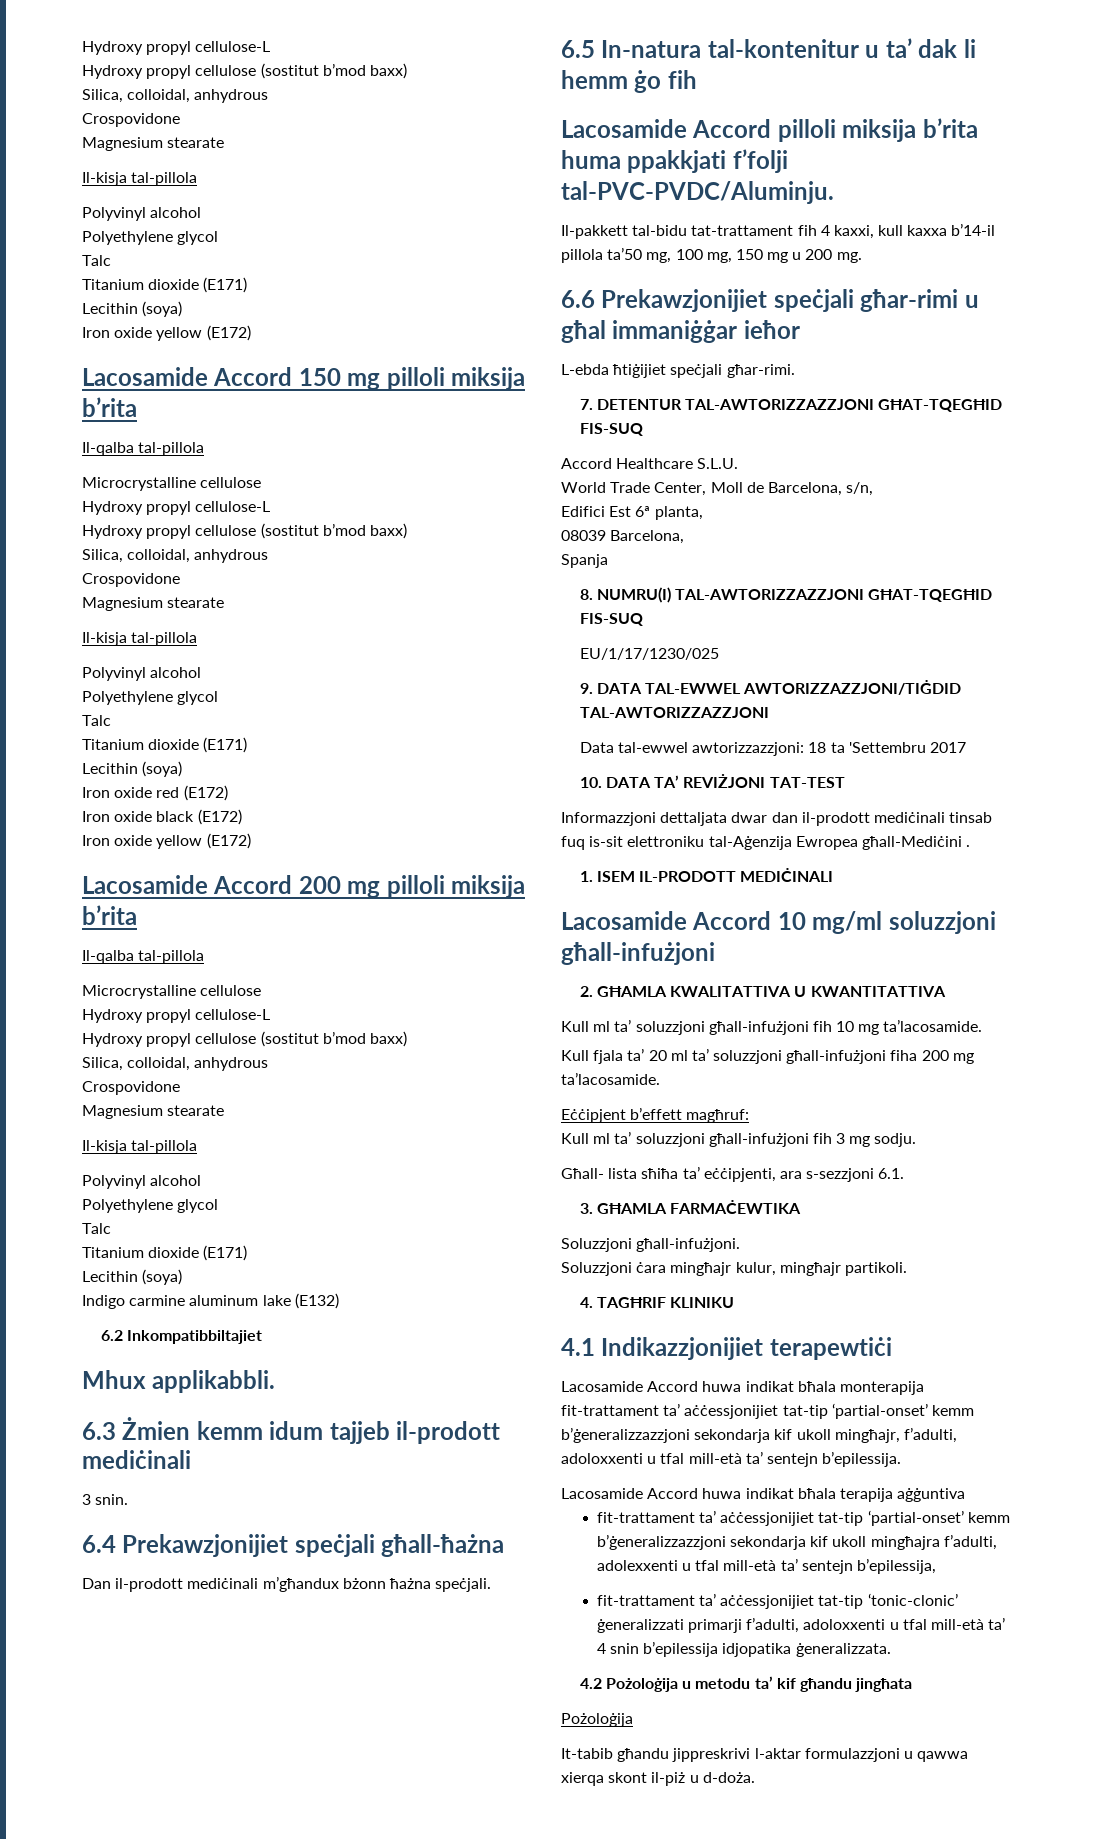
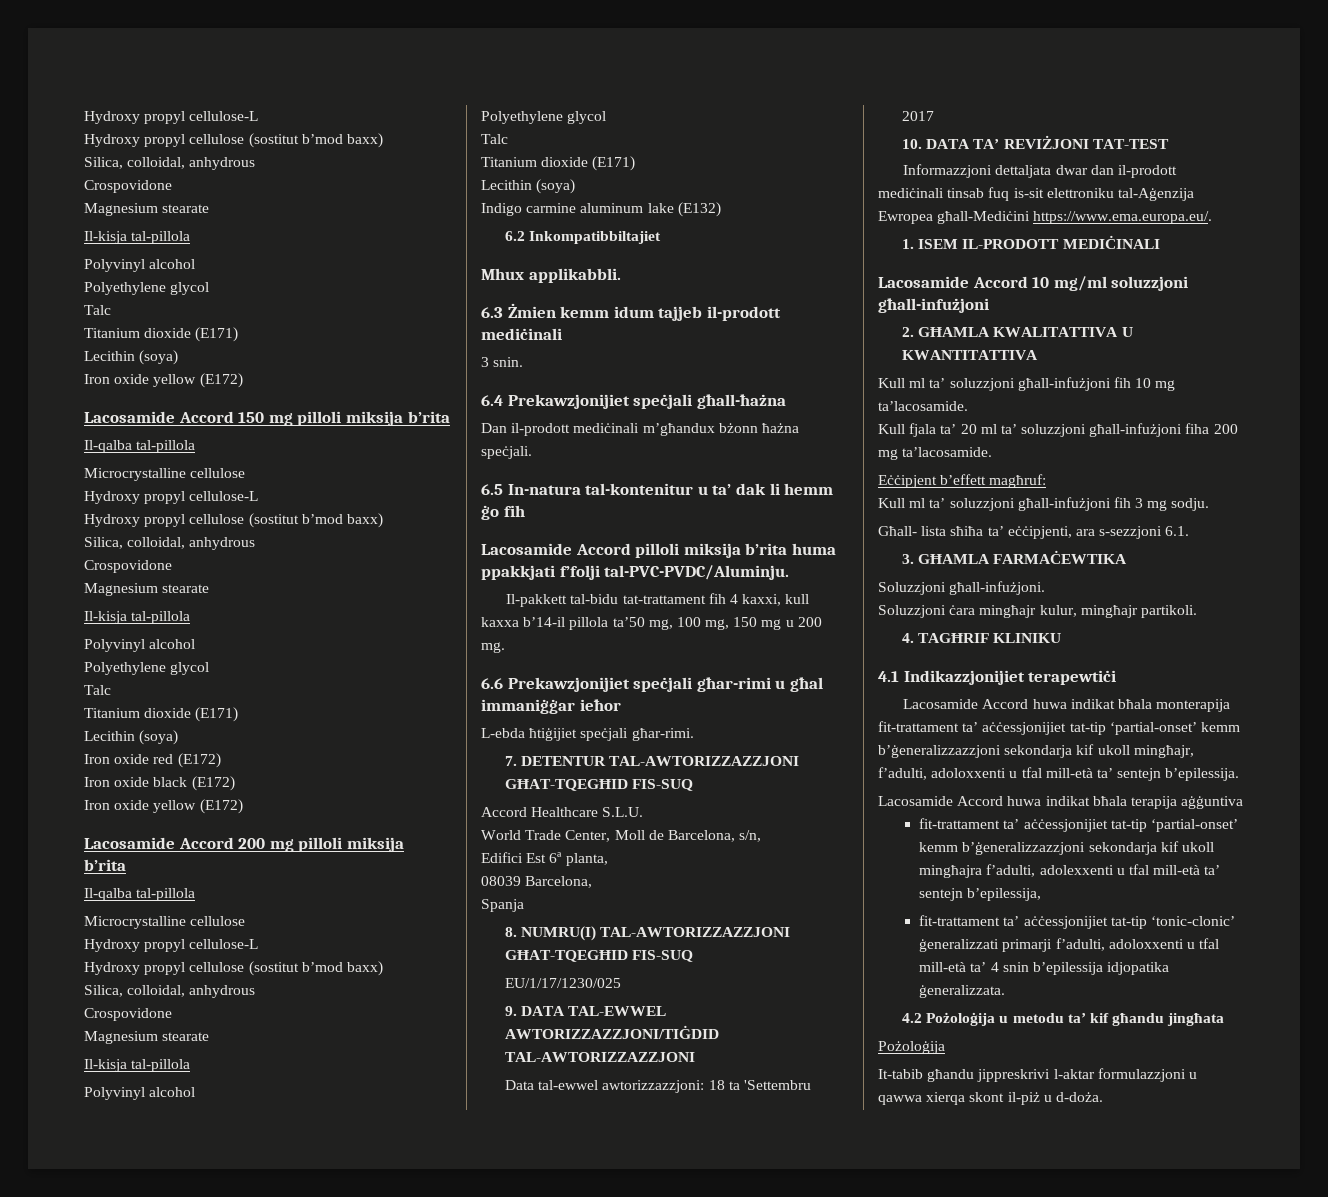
- Informazzjoni dettaljata dwar dan il-prodott mediċinali tinsab fuq is-sit elettroniku tal-Aġenzija Ewropea għall-Mediċini .
+ Informazzjoni dettaljata dwar dan il-prodott mediċinali tinsab fuq is-sit elettroniku tal-Aġenzija Ewropea għall-Mediċini https://www.ema.europa.eu/.

